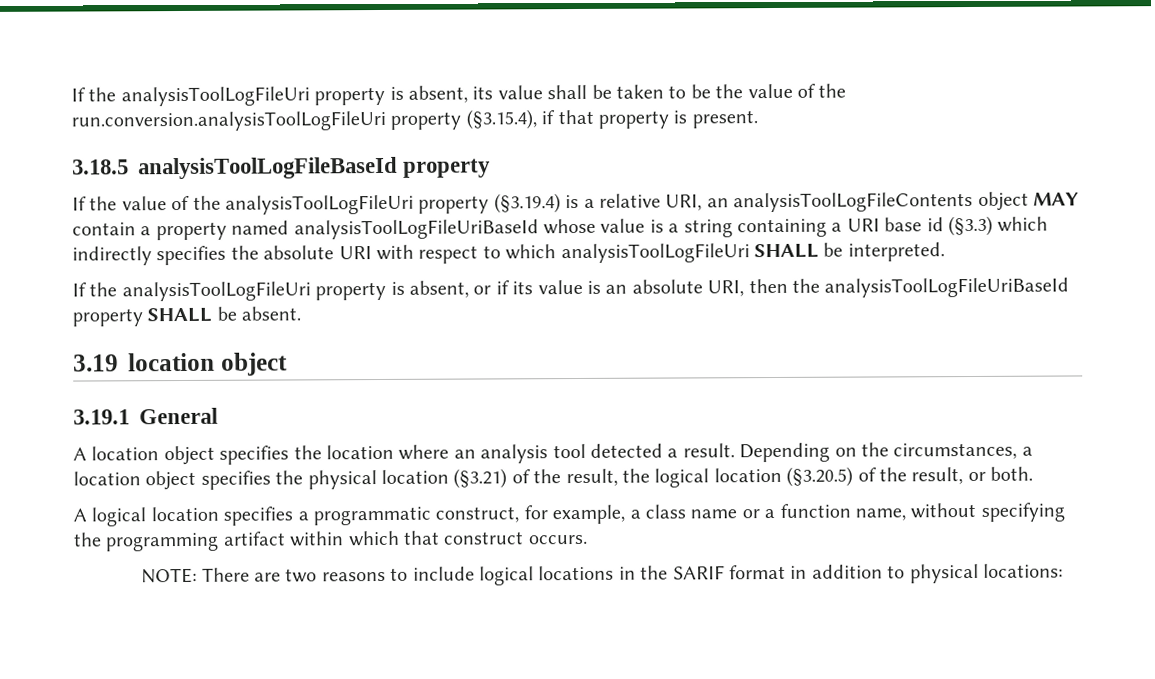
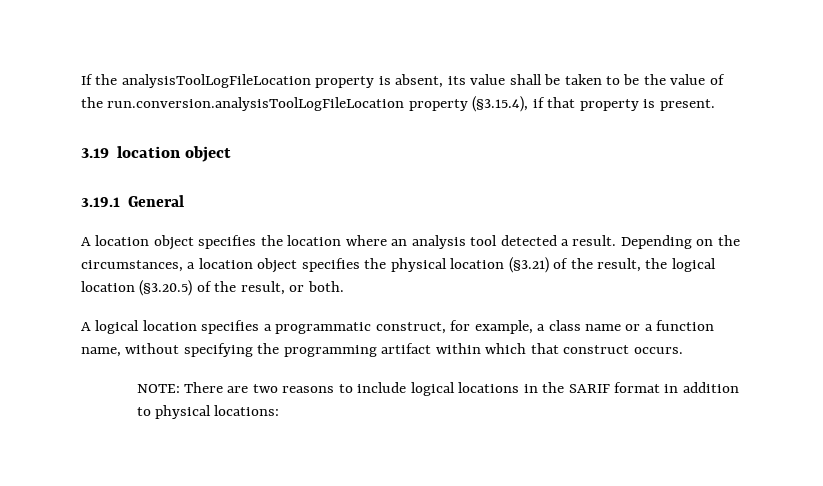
- If the analysisToolLogFileUri property is absent, its value shall be taken to be the value of the run.conversion.analysisToolLogFileUri property (§3.15.4), if that property is present.
+ If the analysisToolLogFileLocation property is absent, its value shall be taken to be the value of the run.conversion.analysisToolLogFileLocation property (§3.15.4), if that property is present.
- 3.18.5 analysisToolLogFileBaseId property
- If the value of the analysisToolLogFileUri property (§3.19.4) is a relative URI, an analysisToolLogFileContents object MAY contain a property named analysisToolLogFileUriBaseId whose value is a string containing a URI base id (§3.3) which indirectly specifies the absolute URI with respect to which analysisToolLogFileUri SHALL be interpreted.
- If the analysisToolLogFileUri property is absent, or if its value is an absolute URI, then the analysisToolLogFileUriBaseId property SHALL be absent.

